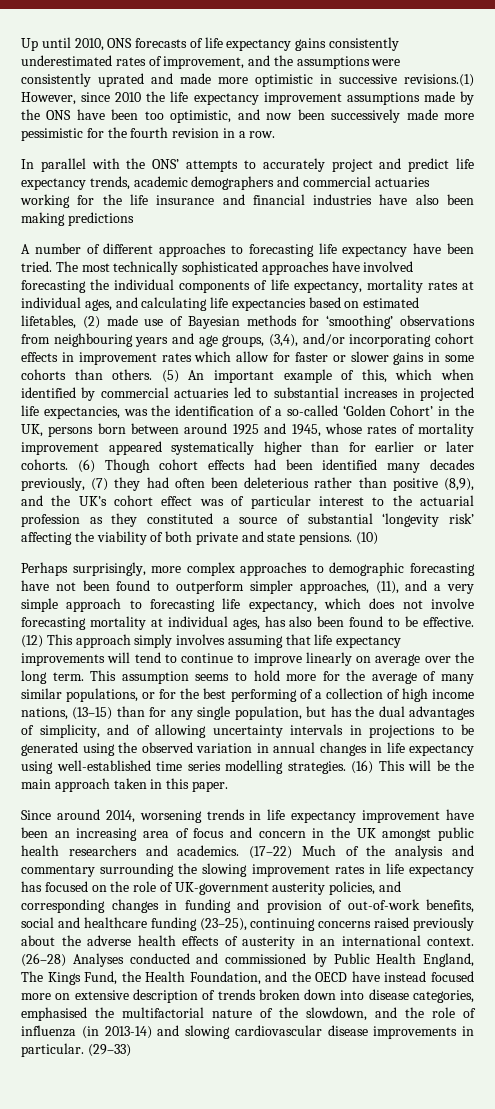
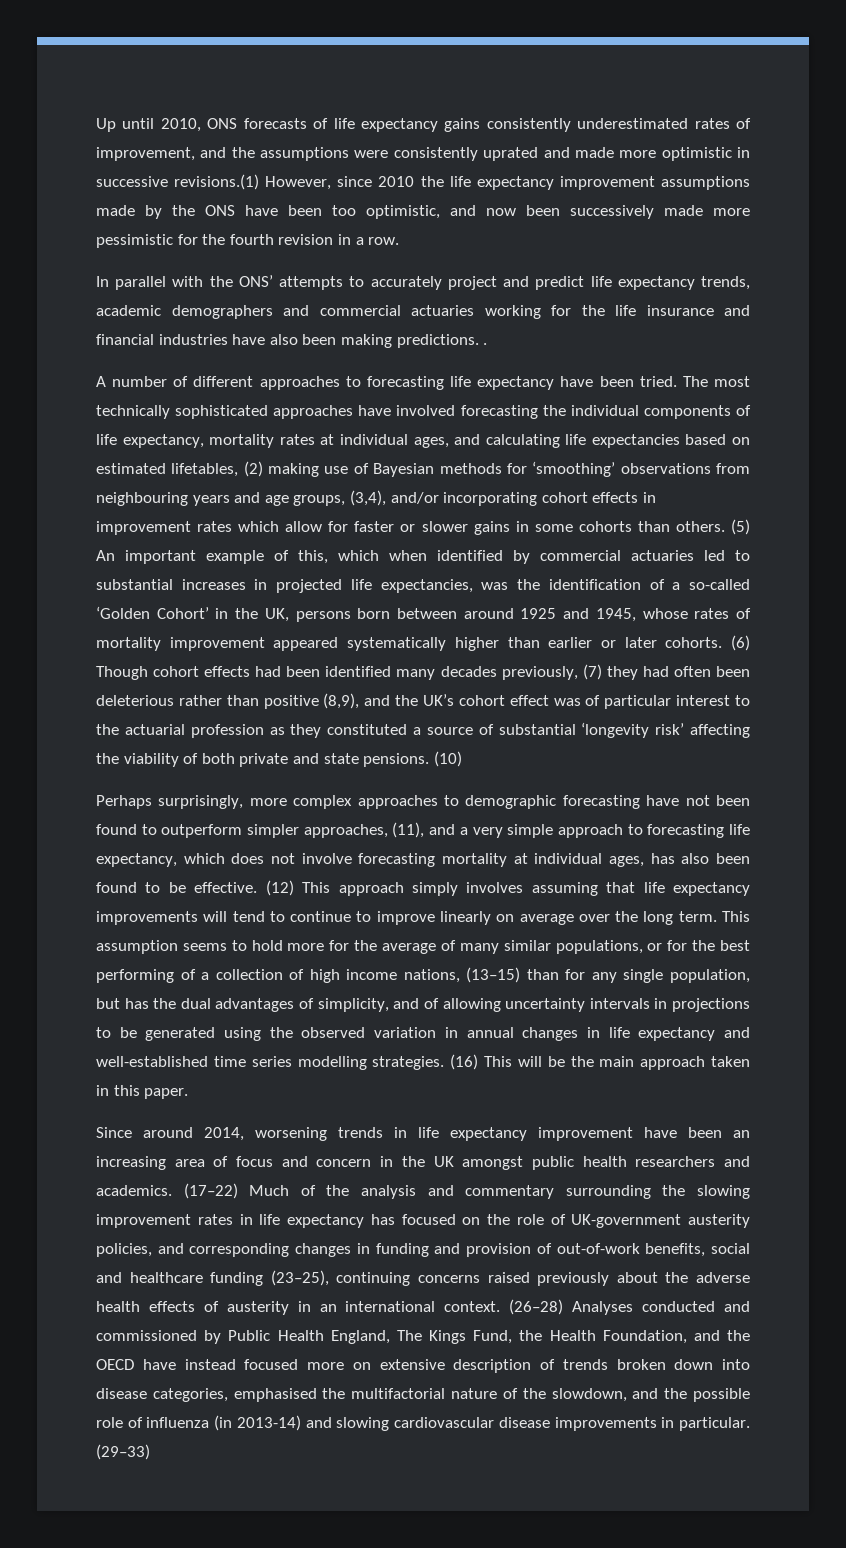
- In parallel with the ONS’ attempts to accurately project and predict life expectancy trends, academic demographers and commercial actuaries working for the life insurance and financial industries have also been making predictions
+ In parallel with the ONS’ attempts to accurately project and predict life expectancy trends, academic demographers and commercial actuaries working for the life insurance and financial industries have also been making predictions. .
- The most technically sophisticated approaches have involved forecasting the individual components of life expectancy, mortality rates at individual ages, and calculating life expectancies based on estimated lifetables, (2) made use of Bayesian methods for ‘smoothing’ observations from neighbouring years and age groups, (3,4), and/or incorporating cohort effects in improvement rates which allow for faster or slower gains in some cohorts than others.
+ The most technically sophisticated approaches have involved forecasting the individual components of life expectancy, mortality rates at individual ages, and calculating life expectancies based on estimated lifetables, (2) making use of Bayesian methods for ‘smoothing’ observations from neighbouring years and age groups, (3,4), and/or incorporating cohort effects in improvement rates which allow for faster or slower gains in some cohorts than others.
- (5) An important example of this, which when identified by commercial actuaries led to substantial increases in projected life expectancies, was the identification of a so-called ‘Golden Cohort’ in the UK, persons born between around 1925 and 1945, whose rates of mortality improvement appeared systematically higher than for earlier or later cohorts.
+ (5) An important example of this, which when identified by commercial actuaries led to substantial increases in projected life expectancies, was the identification of a so-called ‘Golden Cohort’ in the UK, persons born between around 1925 and 1945, whose rates of mortality improvement appeared systematically higher than earlier or later cohorts.
- This assumption seems to hold more for the average of many similar populations, or for the best performing of a collection of high income nations, (13–15) than for any single population, but has the dual advantages of simplicity, and of allowing uncertainty intervals in projections to be generated using the observed variation in annual changes in life expectancy using well-established time series modelling strategies.
+ This assumption seems to hold more for the average of many similar populations, or for the best performing of a collection of high income nations, (13–15) than for any single population, but has the dual advantages of simplicity, and of allowing uncertainty intervals in projections to be generated using the observed variation in annual changes in life expectancy and well-established time series modelling strategies.
- (26–28) Analyses conducted and commissioned by Public Health England, The Kings Fund, the Health Foundation, and the OECD have instead focused more on extensive description of trends broken down into disease categories, emphasised the multifactorial nature of the slowdown, and the role of influenza (in 2013-14) and slowing cardiovascular disease improvements in particular.
+ (26–28) Analyses conducted and commissioned by Public Health England, The Kings Fund, the Health Foundation, and the OECD have instead focused more on extensive description of trends broken down into disease categories, emphasised the multifactorial nature of the slowdown, and the possible role of influenza (in 2013-14) and slowing cardiovascular disease improvements in particular.

